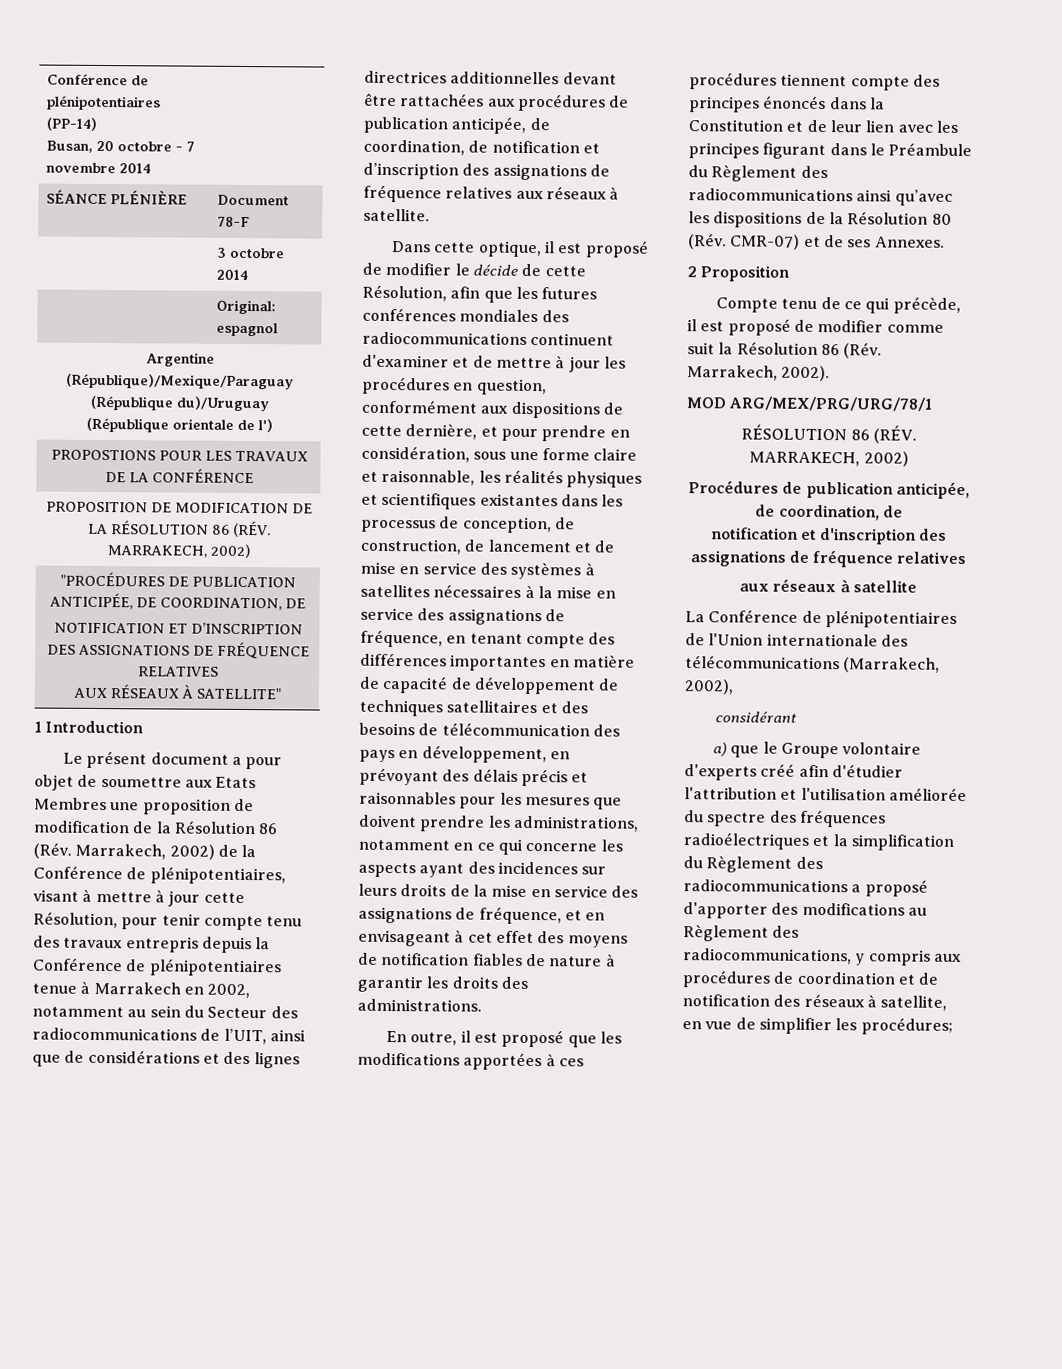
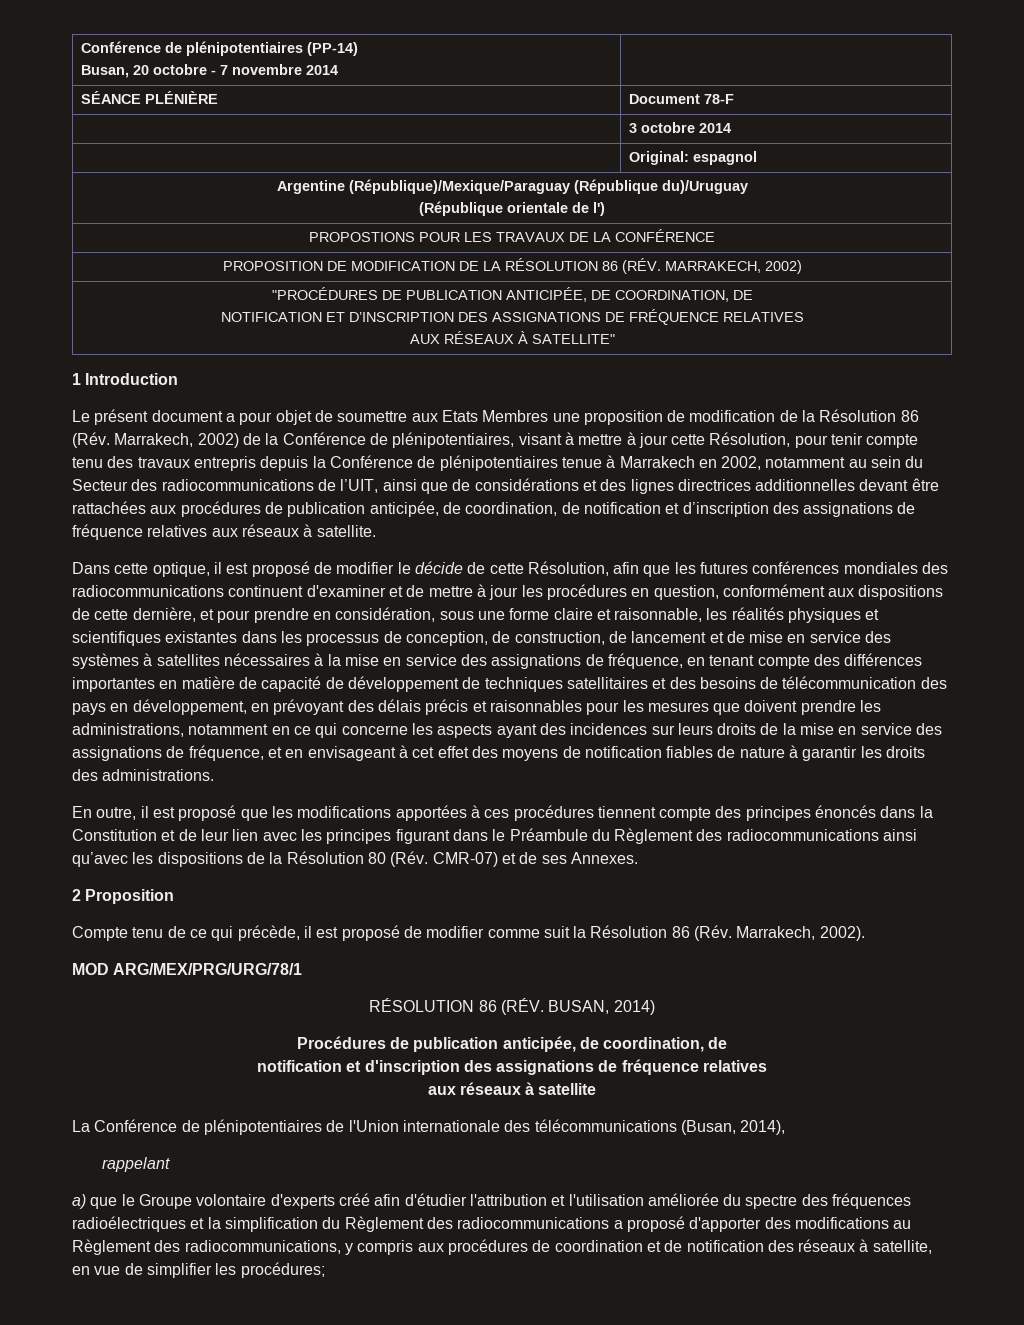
  MOD ARG/MEX/PRG/URG/78/1
- RÉSOLUTION 86 (RÉV. MARRAKECH, 2002)
+ RÉSOLUTION 86 (RÉV. BUSAN, 2014)
- La Conférence de plénipotentiaires de l'Union internationale des télécommunications (Marrakech, 2002),
- considérant
+ La Conférence de plénipotentiaires de l'Union internationale des télécommunications (Busan, 2014),
+ rappelant

